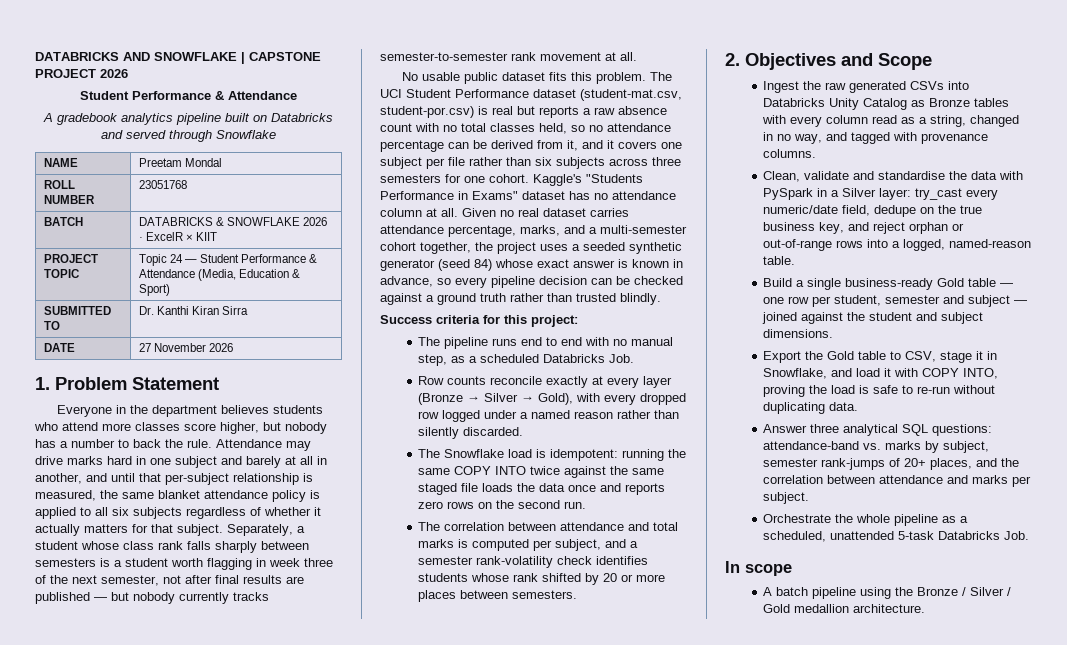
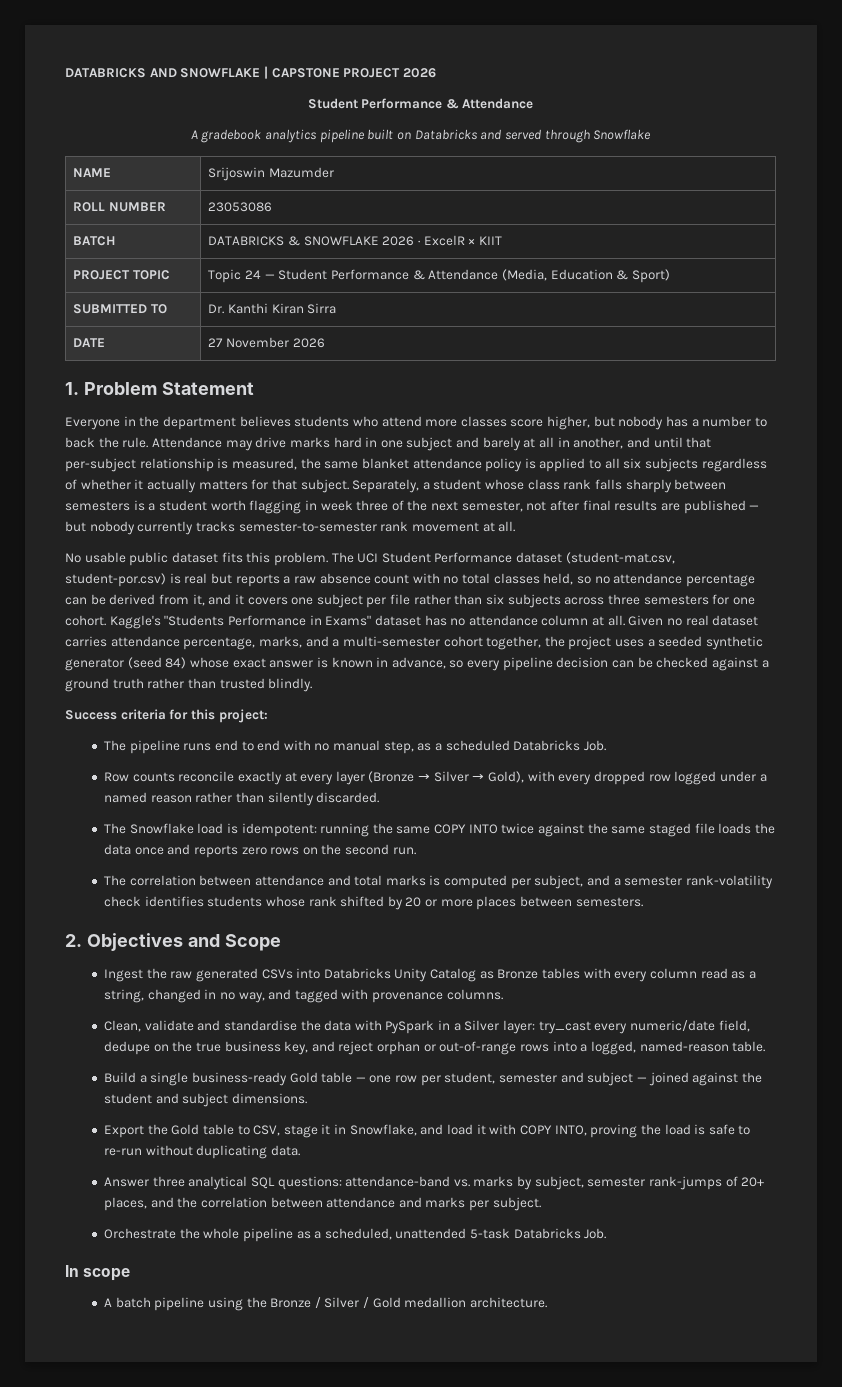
- NAME | Preetam Mondal
+ NAME | Srijoswin Mazumder
- ROLL NUMBER | 23051768
+ ROLL NUMBER | 23053086

